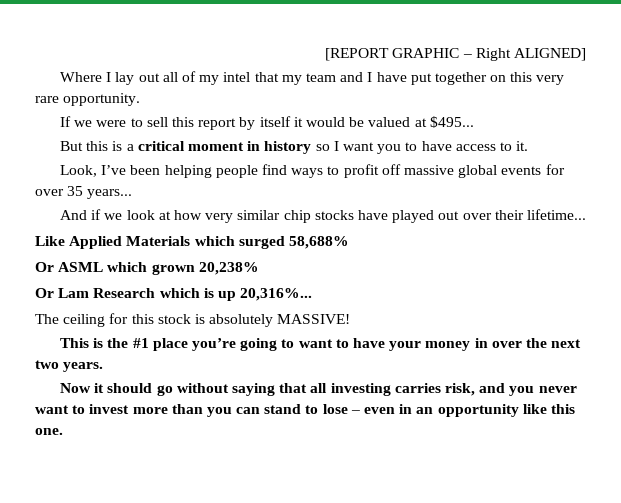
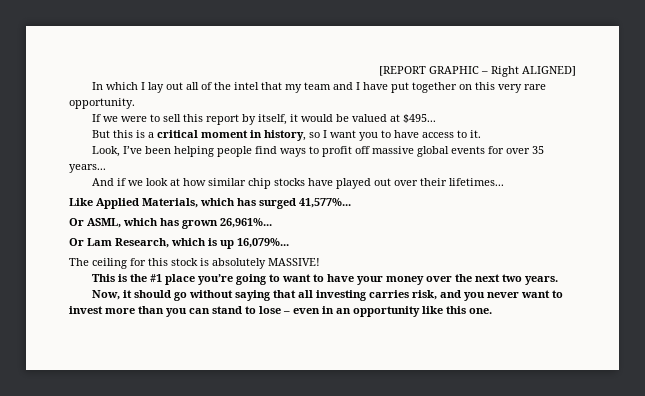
- Where I lay out all of my intel that my team and I have put together on this very rare opportunity.
+ In which I lay out all of the intel that my team and I have put together on this very rare opportunity.
- If we were to sell this report by itself it would be valued at $495...
+ If we were to sell this report by itself, it would be valued at $495...
- But this is a critical moment in history so I want you to have access to it.
+ But this is a critical moment in history, so I want you to have access to it.
- And if we look at how very similar chip stocks have played out over their lifetime...
+ And if we look at how similar chip stocks have played out over their lifetimes...
- Like Applied Materials which surged 58,688%
- Or ASML which grown 20,238%
+ Like Applied Materials, which has surged 41,577%...
+ Or ASML, which has grown 26,961%...
- Or Lam Research which is up 20,316%...
+ Or Lam Research, which is up 16,079%...
- This is the #1 place you’re going to want to have your money in over the next two years.
+ This is the #1 place you’re going to want to have your money over the next two years.
- Now it should go without saying that all investing carries risk, and you never want to invest more than you can stand to lose – even in an opportunity like this one.
+ Now, it should go without saying that all investing carries risk, and you never want to invest more than you can stand to lose – even in an opportunity like this one.

